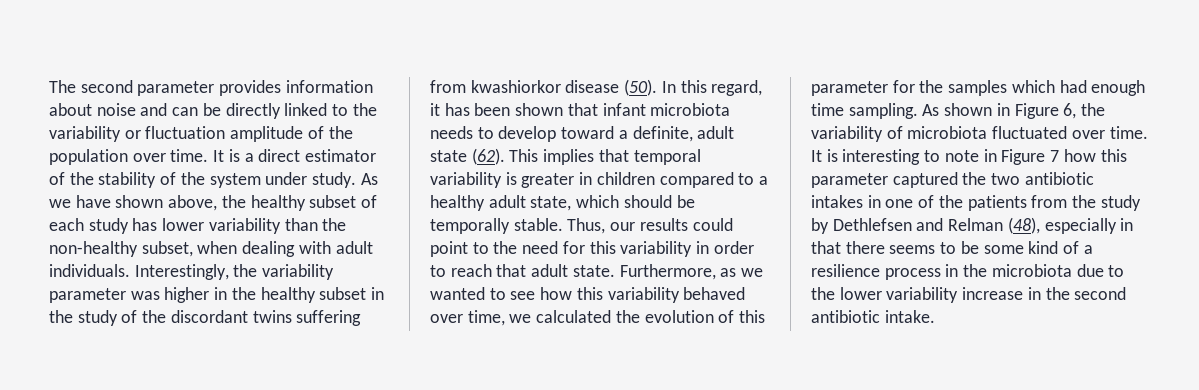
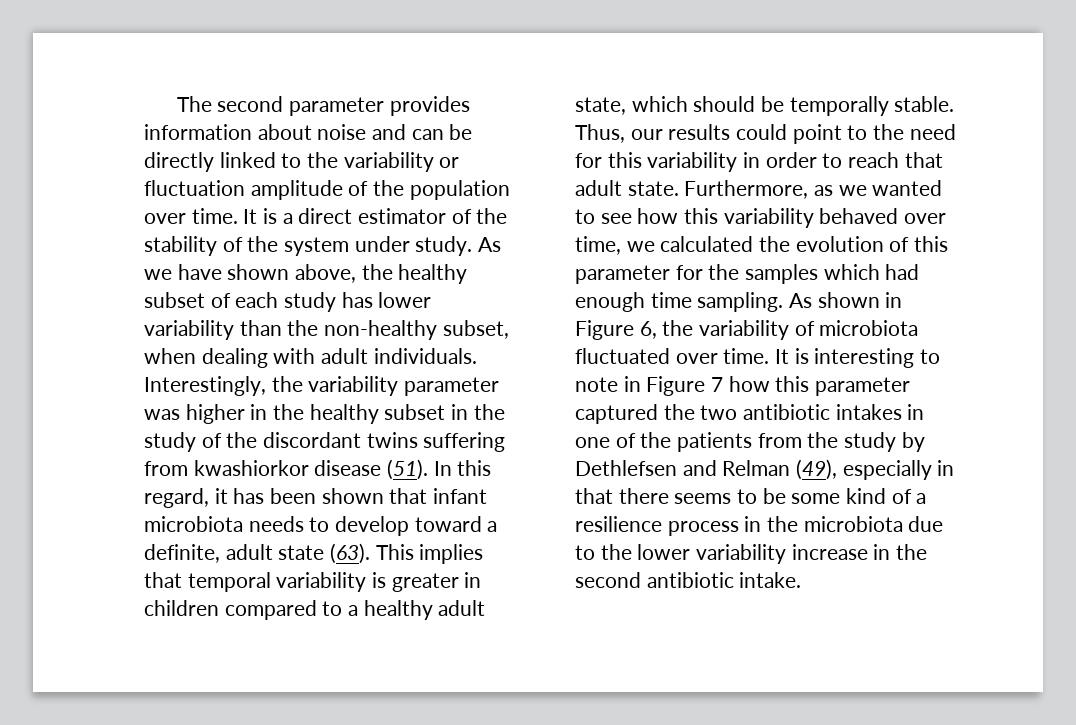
- Interestingly, the variability parameter was higher in the healthy subset in the study of the discordant twins suffering from kwashiorkor disease (50).
+ Interestingly, the variability parameter was higher in the healthy subset in the study of the discordant twins suffering from kwashiorkor disease (51).
- In this regard, it has been shown that infant microbiota needs to develop toward a definite, adult state (62).
+ In this regard, it has been shown that infant microbiota needs to develop toward a definite, adult state (63).
- It is interesting to note in Figure 7 how this parameter captured the two antibiotic intakes in one of the patients from the study by Dethlefsen and Relman (48), especially in that there seems to be some kind of a resilience process in the microbiota due to the lower variability increase in the second antibiotic intake.
+ It is interesting to note in Figure 7 how this parameter captured the two antibiotic intakes in one of the patients from the study by Dethlefsen and Relman (49), especially in that there seems to be some kind of a resilience process in the microbiota due to the lower variability increase in the second antibiotic intake.

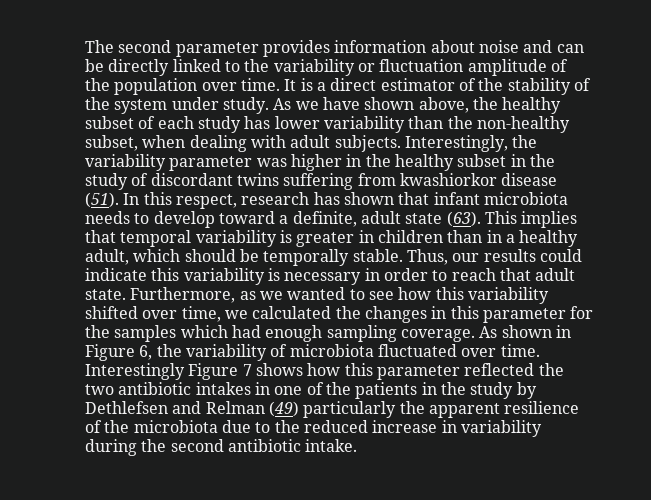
- As we have shown above, the healthy subset of each study has lower variability than the non-healthy subset, when dealing with adult individuals.
+ As we have shown above, the healthy subset of each study has lower variability than the non-healthy subset, when dealing with adult subjects.
- Interestingly, the variability parameter was higher in the healthy subset in the study of the discordant twins suffering from kwashiorkor disease (51).
+ Interestingly, the variability parameter was higher in the healthy subset in the study of discordant twins suffering from kwashiorkor disease (51).
- In this regard, it has been shown that infant microbiota needs to develop toward a definite, adult state (63).
+ In this respect, research has shown that infant microbiota needs to develop toward a definite, adult state (63).
- This implies that temporal variability is greater in children compared to a healthy adult state, which should be temporally stable.
+ This implies that temporal variability is greater in children than in a healthy adult, which should be temporally stable.
- Thus, our results could point to the need for this variability in order to reach that adult state.
+ Thus, our results could indicate this variability is necessary in order to reach that adult state.
- Furthermore, as we wanted to see how this variability behaved over time, we calculated the evolution of this parameter for the samples which had enough time sampling.
+ Furthermore, as we wanted to see how this variability shifted over time, we calculated the changes in this parameter for the samples which had enough sampling coverage.
- It is interesting to note in Figure 7 how this parameter captured the two antibiotic intakes in one of the patients from the study by Dethlefsen and Relman (49), especially in that there seems to be some kind of a resilience process in the microbiota due to the lower variability increase in the second antibiotic intake.
+ Interestingly Figure 7 shows how this parameter reflected the two antibiotic intakes in one of the patients in the study by Dethlefsen and Relman (49) particularly the apparent resilience of the microbiota due to the reduced increase in variability during the second antibiotic intake.

